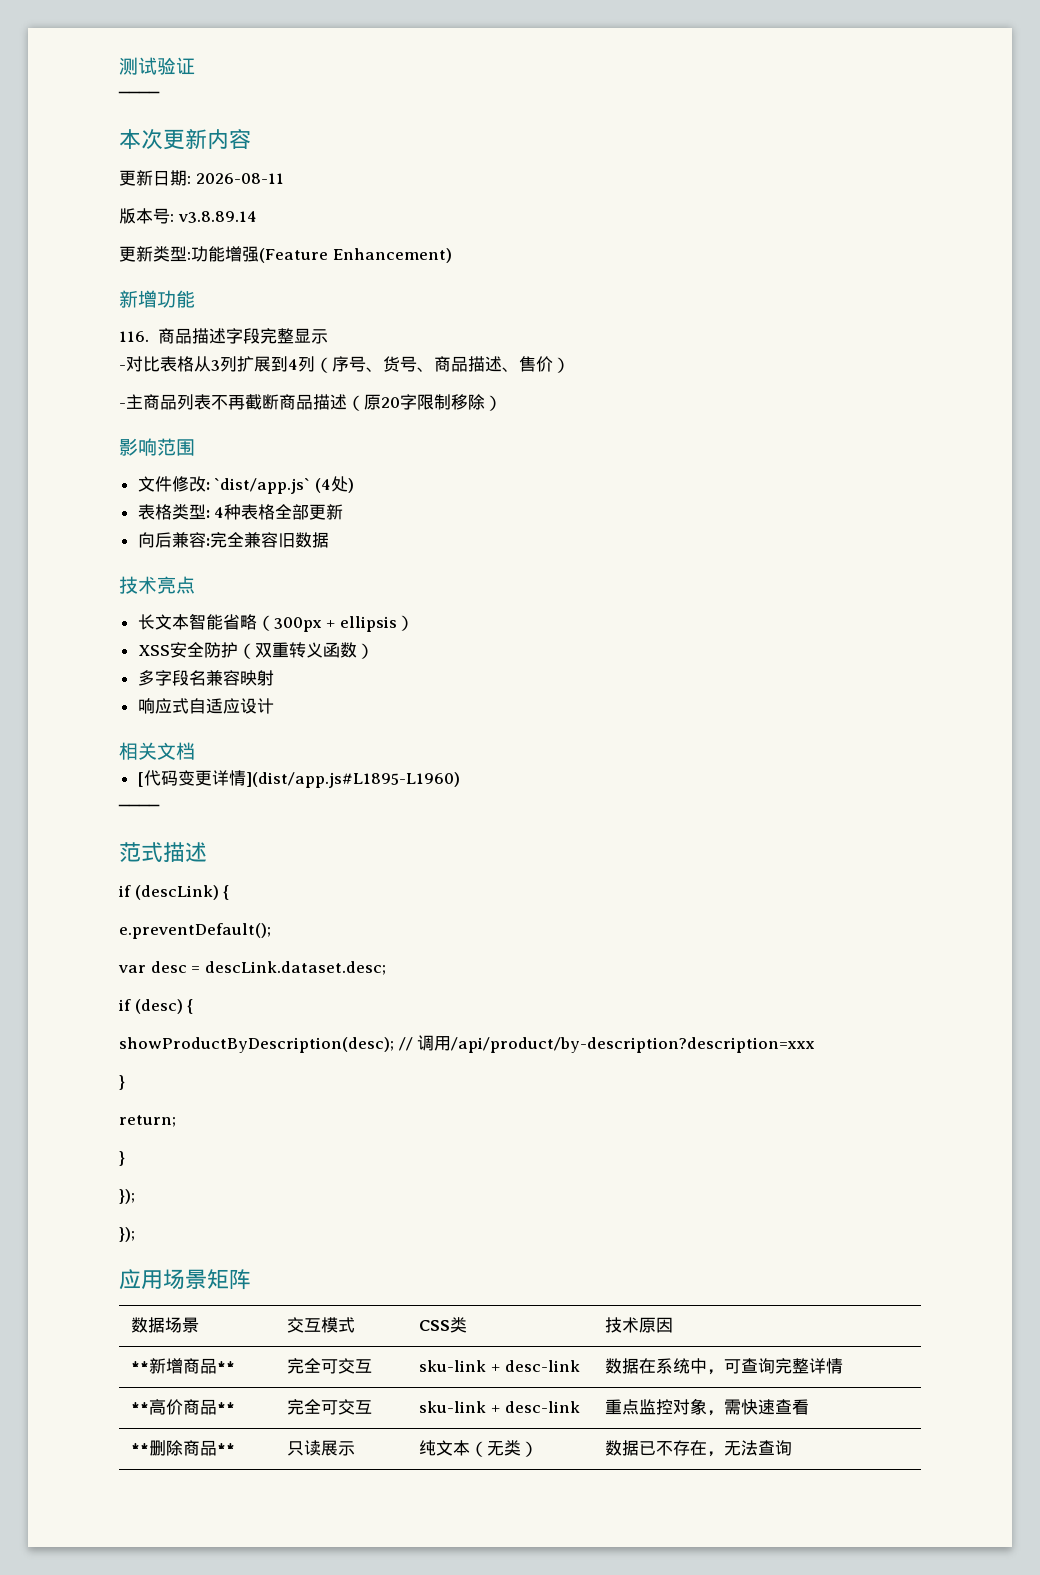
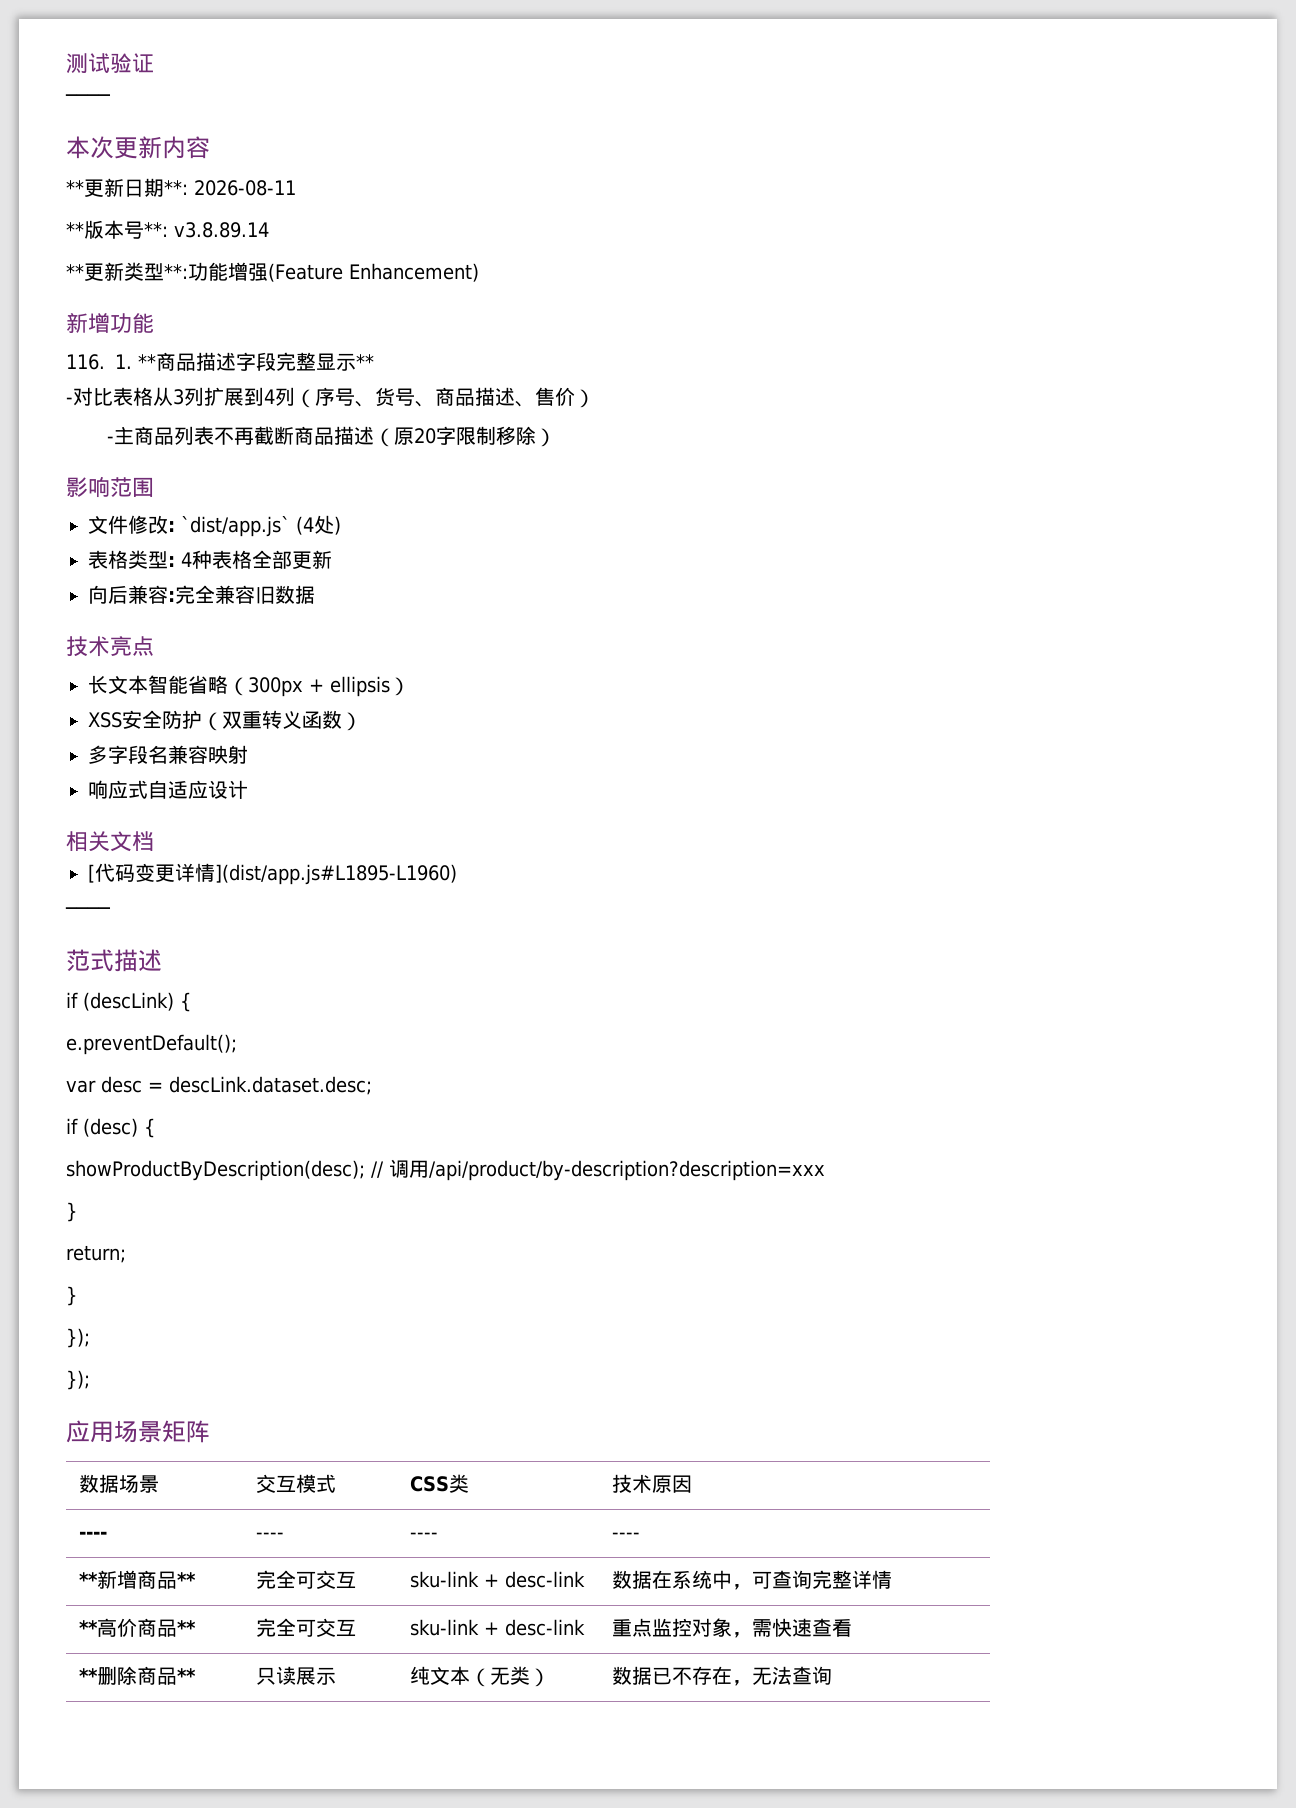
- 更新日期: 2026-08-11
+ **更新日期**: 2026-08-11
- 版本号: v3.8.89.14
+ **版本号**: v3.8.89.14
- 更新类型:功能增强(Feature Enhancement)
+ **更新类型**:功能增强(Feature Enhancement)
- 116.商品描述字段完整显示
+ 116. 1. **商品描述字段完整显示**
+ ---- | ---- | ---- | ----

